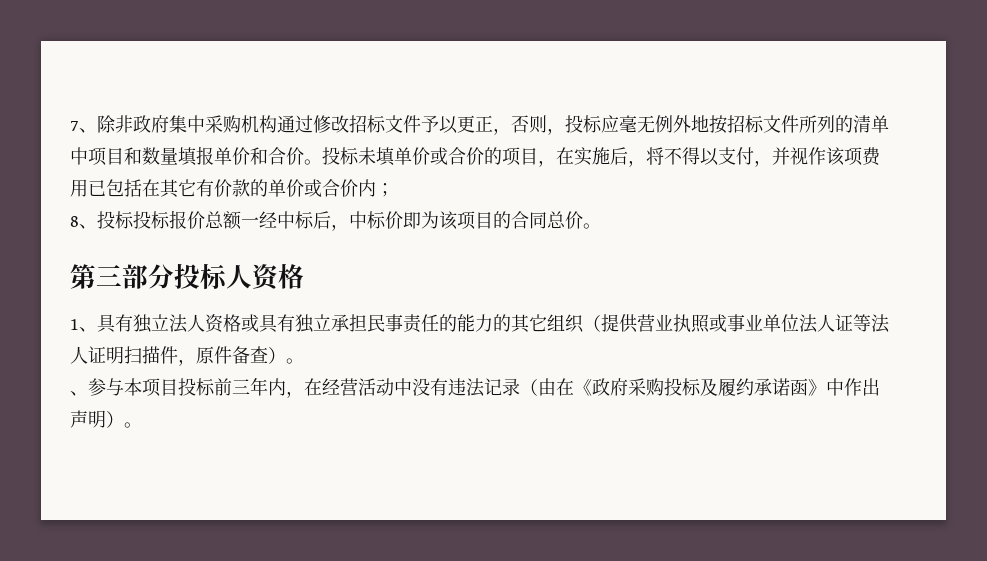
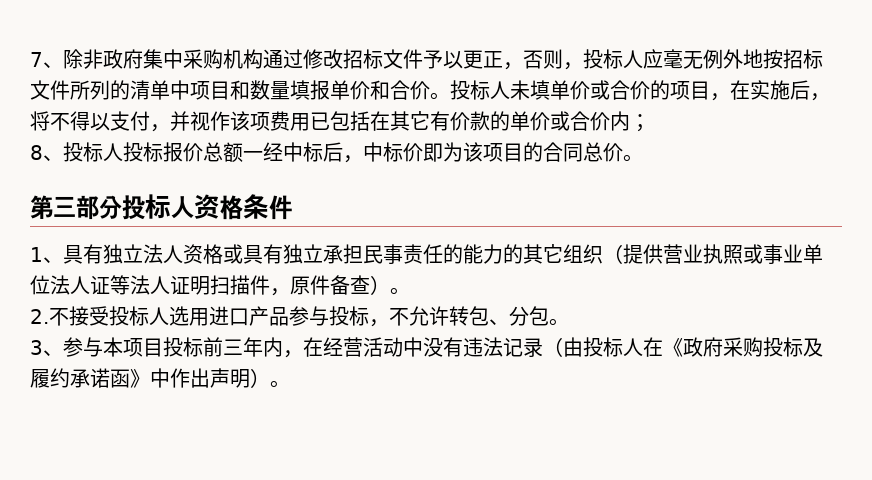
- 7、除非政府集中采购机构通过修改招标文件予以更正，否则，投标应毫无例外地按招标文件所列的清单中项目和数量填报单价和合价。
+ 7、除非政府集中采购机构通过修改招标文件予以更正，否则，投标人应毫无例外地按招标文件所列的清单中项目和数量填报单价和合价。
- 投标未填单价或合价的项目，在实施后，将不得以支付，并视作该项费用已包括在其它有价款的单价或合价内；
+ 投标人未填单价或合价的项目，在实施后，将不得以支付，并视作该项费用已包括在其它有价款的单价或合价内；
- 8、投标投标报价总额一经中标后，中标价即为该项目的合同总价。
+ 8、投标人投标报价总额一经中标后，中标价即为该项目的合同总价。
- 第三部分投标人资格
+ 第三部分投标人资格条件
- 、参与本项目投标前三年内，在经营活动中没有违法记录（由在《政府采购投标及履约承诺函》中作出声明）。
+ 2.不接受投标人选用进口产品参与投标，不允许转包、分包。
+ 3、参与本项目投标前三年内，在经营活动中没有违法记录（由投标人在《政府采购投标及履约承诺函》中作出声明）。

